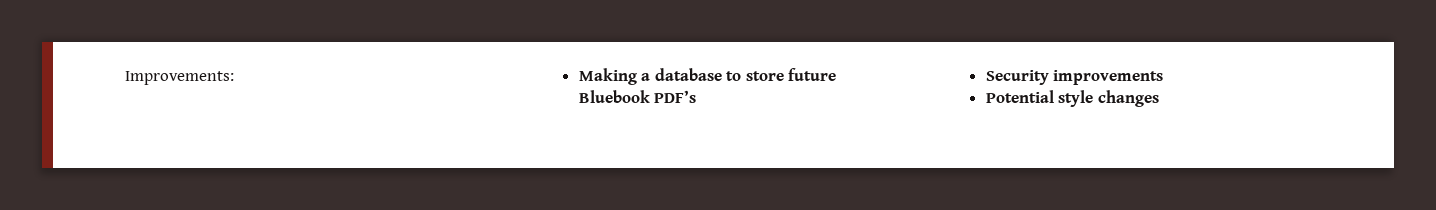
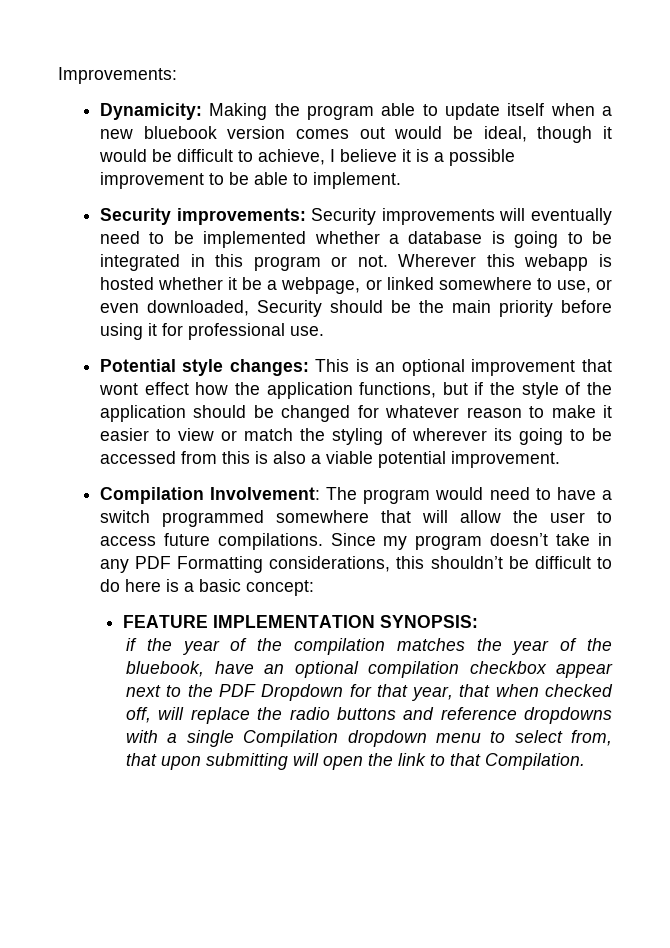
- Making a database to store future Bluebook PDF’s
- Security improvements
- Potential style changes
+ Dynamicity: Making the program able to update itself when a new bluebook version comes out would be ideal, though it would be difficult to achieve, I believe it is a possible improvement to be able to implement.
+ Security improvements: Security improvements will eventually need to be implemented whether a database is going to be integrated in this program or not. Wherever this webapp is hosted whether it be a webpage, or linked somewhere to use, or even downloaded, Security should be the main priority before using it for professional use.
+ Potential style changes: This is an optional improvement that wont effect how the application functions, but if the style of the application should be changed for whatever reason to make it easier to view or match the styling of wherever its going to be accessed from this is also a viable potential improvement.
+ Compilation Involvement: The program would need to have a switch programmed somewhere that will allow the user to access future compilations. Since my program doesn’t take in any PDF Formatting considerations, this shouldn’t be difficult to do here is a basic concept:
+ FEATURE IMPLEMENTATION SYNOPSIS:
+ if the year of the compilation matches the year of the bluebook, have an optional compilation checkbox appear next to the PDF Dropdown for that year, that when checked off, will replace the radio buttons and reference dropdowns with a single Compilation dropdown menu to select from, that upon submitting will open the link to that Compilation.

